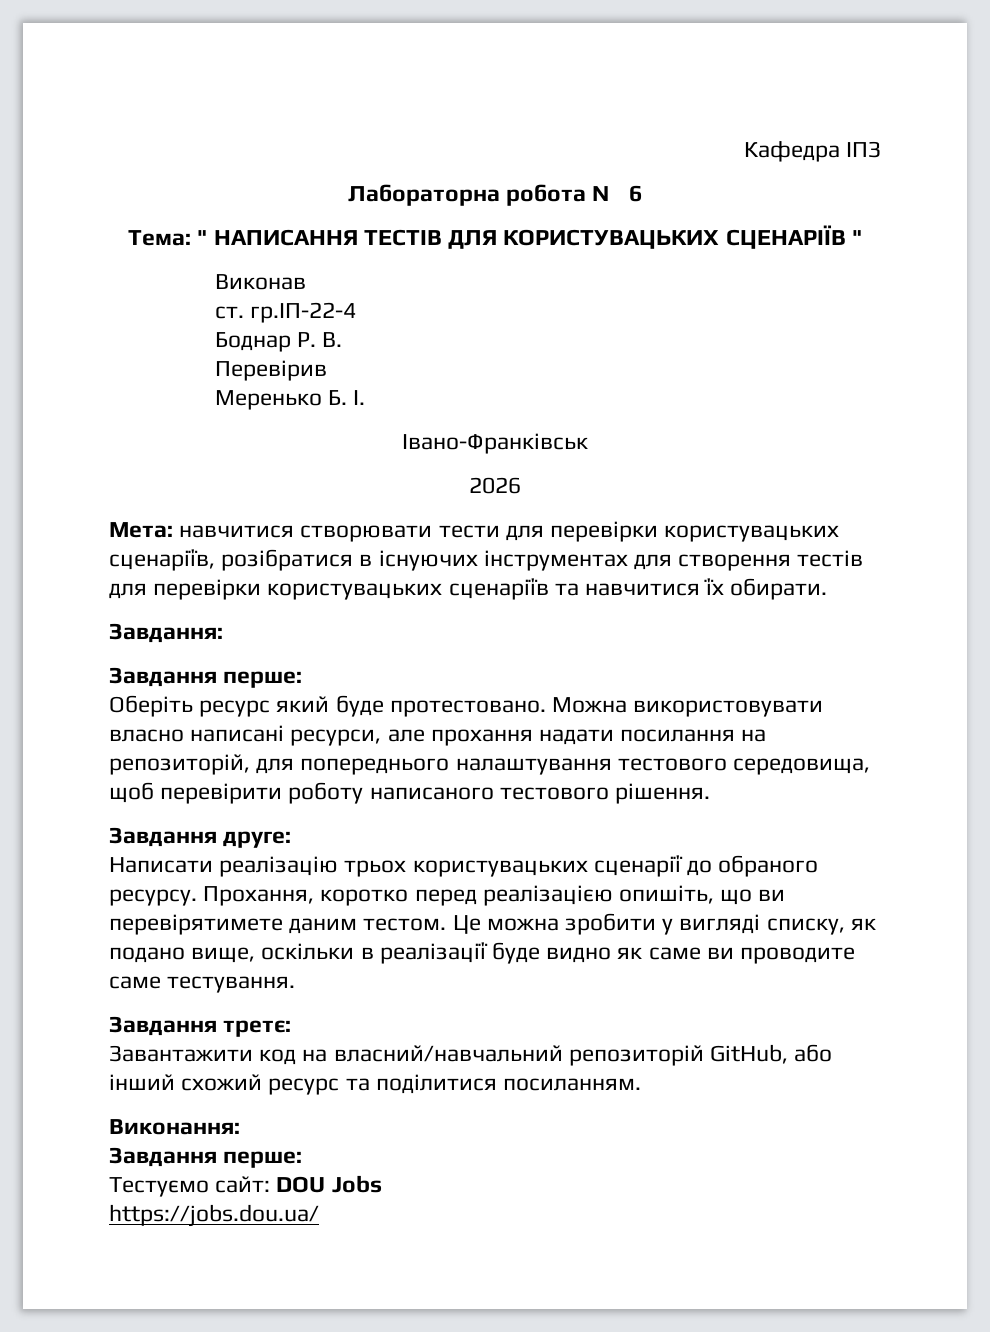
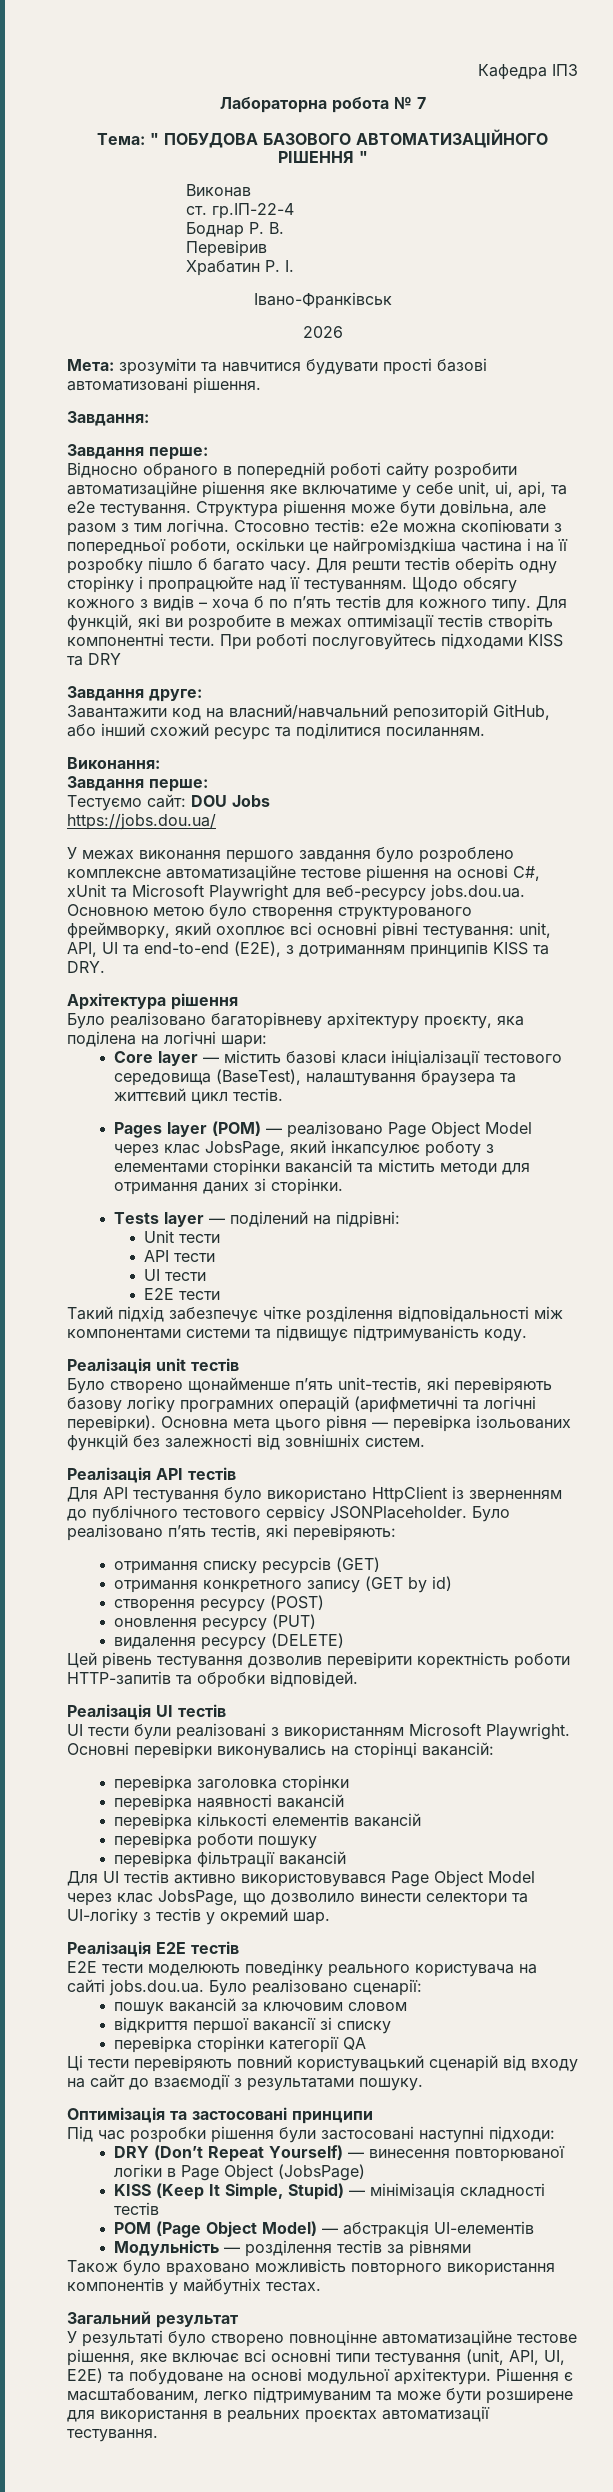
- Лабораторна робота № 6
+ Лабораторна робота № 7
- Тема: " НАПИСАННЯ ТЕСТІВ ДЛЯ КОРИСТУВАЦЬКИХ СЦЕНАРІЇВ "
+ Тема: " ПОБУДОВА БАЗОВОГО АВТОМАТИЗАЦІЙНОГО РІШЕННЯ "
- Меренько Б. І.
+ Храбатин Р. І.
- Мета: навчитися створювати тести для перевірки користувацьких сценаріїв, розібратися в існуючих інструментах для створення тестів для перевірки користувацьких сценаріїв та навчитися їх обирати.
+ Мета: зрозуміти та навчитися будувати прості базові автоматизовані рішення.
  Завдання:
  Завдання перше:
- Оберіть ресурс який буде протестовано. Можна використовувати власно написані ресурси, але прохання надати посилання на репозиторій, для попереднього налаштування тестового середовища, щоб перевірити роботу написаного тестового рішення.
+ Відносно обраного в попередній роботі сайту розробити автоматизаційне рішення яке включатиме у себе unit, ui, api, та е2е тестування. Структура рішення може бути довільна, але разом з тим логічна. Стосовно тестів: е2е можна скопіювати з попередньої роботи, оскільки це найгроміздкіша частина і на її розробку пішло б багато часу. Для решти тестів оберіть одну сторінку і пропрацюйте над її тестуванням. Щодо обсягу кожного з видів – хоча б по пʼять тестів для кожного типу. Для функцій, які ви розробите в межах оптимізації тестів створіть компонентні тести. При роботі послуговуйтесь підходами KISS та DRY
  Завдання друге:
- Написати реалізацію трьох користувацьких сценарії до обраного ресурсу. Прохання, коротко перед реалізацією опишіть, що ви перевірятимете даним тестом. Це можна зробити у вигляді списку, як подано вище, оскільки в реалізації буде видно як саме ви проводите саме тестування.
- Завдання третє:
+ У межах виконання першого завдання було розроблено комплексне автоматизаційне тестове рішення на основі C#, xUnit та Microsoft Playwright для веб-ресурсу jobs.dou.ua. Основною метою було створення структурованого фреймворку, який охоплює всі основні рівні тестування: unit, API, UI та end-to-end (E2E), з дотриманням принципів KISS та DRY.
+ Архітектура рішення
+ Було реалізовано багаторівневу архітектуру проєкту, яка поділена на логічні шари:
+ Core layer — містить базові класи ініціалізації тестового середовища (BaseTest), налаштування браузера та життєвий цикл тестів.
+ Pages layer (POM) — реалізовано Page Object Model через клас JobsPage, який інкапсулює роботу з елементами сторінки вакансій та містить методи для отримання даних зі сторінки.
+ Tests layer — поділений на підрівні:
+ Unit тести
+ API тести
+ UI тести
+ E2E тести
+ Такий підхід забезпечує чітке розділення відповідальності між компонентами системи та підвищує підтримуваність коду.
+ Реалізація unit тестів
+ Було створено щонайменше п’ять unit-тестів, які перевіряють базову логіку програмних операцій (арифметичні та логічні перевірки). Основна мета цього рівня — перевірка ізольованих функцій без залежності від зовнішніх систем.
+ Реалізація API тестів
+ Для API тестування було використано HttpClient із зверненням до публічного тестового сервісу JSONPlaceholder. Було реалізовано п’ять тестів, які перевіряють:
+ отримання списку ресурсів (GET)
+ отримання конкретного запису (GET by id)
+ створення ресурсу (POST)
+ оновлення ресурсу (PUT)
+ видалення ресурсу (DELETE)
+ Цей рівень тестування дозволив перевірити коректність роботи HTTP-запитів та обробки відповідей.
+ Реалізація UI тестів
+ UI тести були реалізовані з використанням Microsoft Playwright. Основні перевірки виконувались на сторінці вакансій:
+ перевірка заголовка сторінки
+ перевірка наявності вакансій
+ перевірка кількості елементів вакансій
+ перевірка роботи пошуку
+ перевірка фільтрації вакансій
+ Для UI тестів активно використовувався Page Object Model через клас JobsPage, що дозволило винести селектори та UI-логіку з тестів у окремий шар.
+ Реалізація E2E тестів
+ E2E тести моделюють поведінку реального користувача на сайті jobs.dou.ua. Було реалізовано сценарії:
+ пошук вакансій за ключовим словом
+ відкриття першої вакансії зі списку
+ перевірка сторінки категорії QA
+ Ці тести перевіряють повний користувацький сценарій від входу на сайт до взаємодії з результатами пошуку.
+ Оптимізація та застосовані принципи
+ Під час розробки рішення були застосовані наступні підходи:
+ DRY (Don’t Repeat Yourself) — винесення повторюваної логіки в Page Object (JobsPage)
+ KISS (Keep It Simple, Stupid) — мінімізація складності тестів
+ POM (Page Object Model) — абстракція UI-елементів
+ Модульність — розділення тестів за рівнями
+ Також було враховано можливість повторного використання компонентів у майбутніх тестах.
+ Загальний результат
+ У результаті було створено повноцінне автоматизаційне тестове рішення, яке включає всі основні типи тестування (unit, API, UI, E2E) та побудоване на основі модульної архітектури. Рішення є масштабованим, легко підтримуваним та може бути розширене для використання в реальних проєктах автоматизації тестування.

